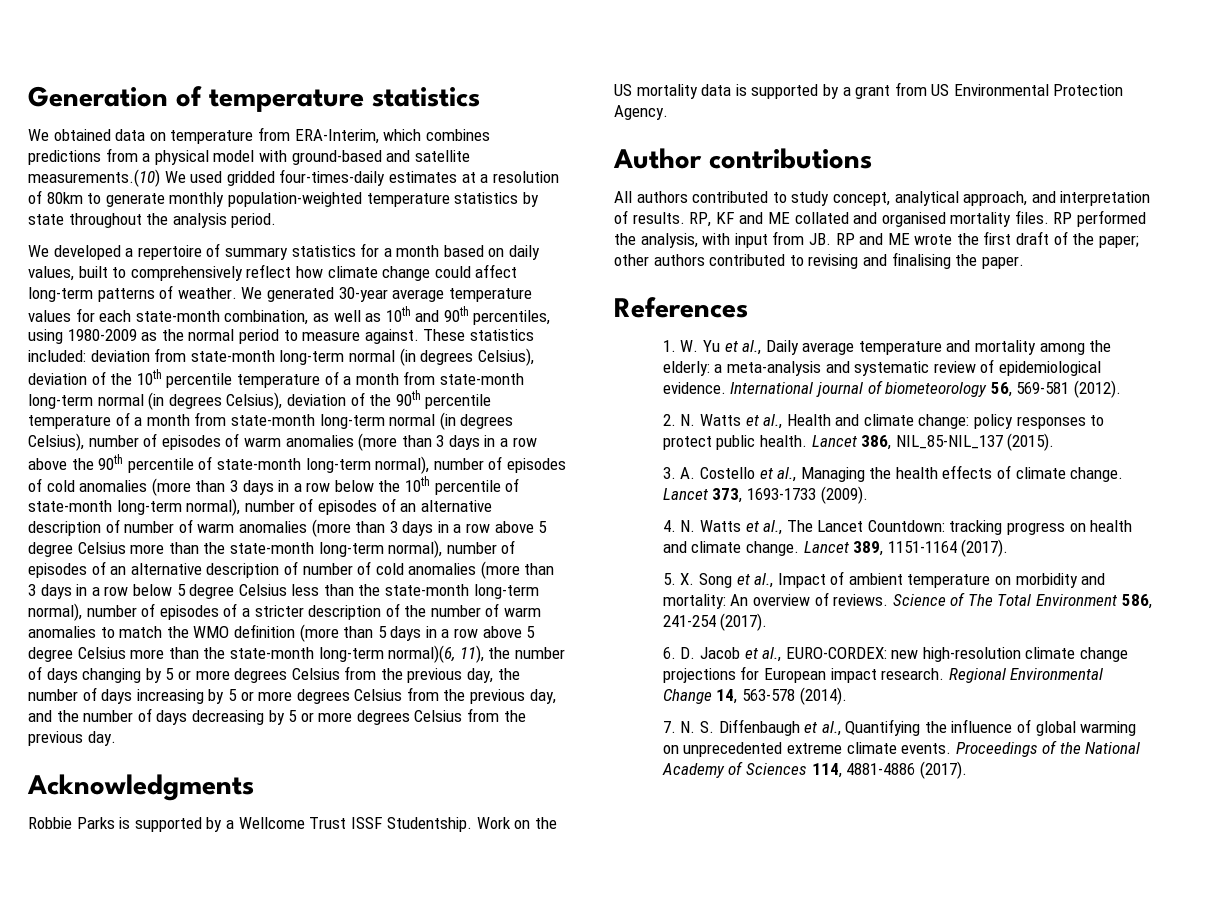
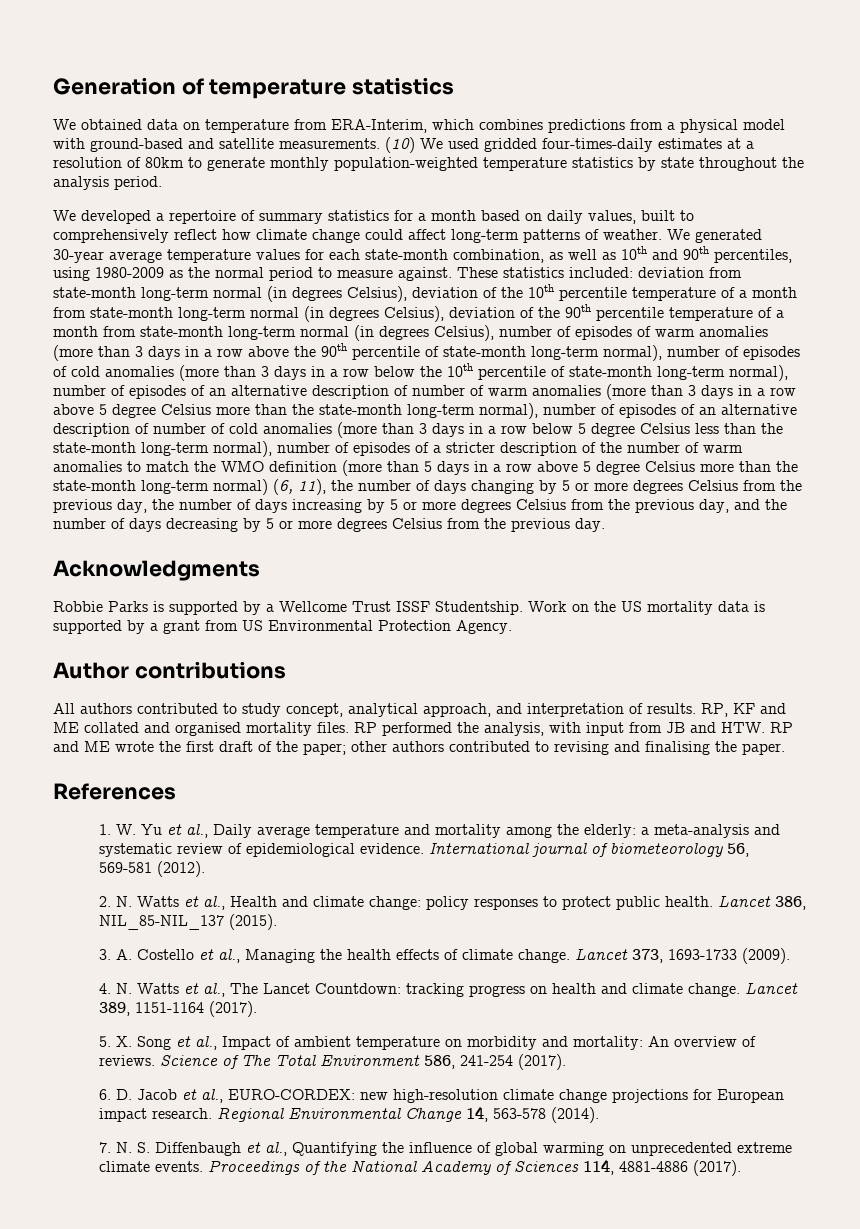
- We obtained data on temperature from ERA-Interim, which combines predictions from a physical model with ground-based and satellite measurements.(10) We used gridded four-times-daily estimates at a resolution of 80km to generate monthly population-weighted temperature statistics by state throughout the analysis period.
+ We obtained data on temperature from ERA-Interim, which combines predictions from a physical model with ground-based and satellite measurements. (10) We used gridded four-times-daily estimates at a resolution of 80km to generate monthly population-weighted temperature statistics by state throughout the analysis period.
- deviation from state-month long-term normal (in degrees Celsius), deviation of the 10th percentile temperature of a month from state-month long-term normal (in degrees Celsius), deviation of the 90th percentile temperature of a month from state-month long-term normal (in degrees Celsius), number of episodes of warm anomalies (more than 3 days in a row above the 90th percentile of state-month long-term normal), number of episodes of cold anomalies (more than 3 days in a row below the 10th percentile of state-month long-term normal), number of episodes of an alternative description of number of warm anomalies (more than 3 days in a row above 5 degree Celsius more than the state-month long-term normal), number of episodes of an alternative description of number of cold anomalies (more than 3 days in a row below 5 degree Celsius less than the state-month long-term normal), number of episodes of a stricter description of the number of warm anomalies to match the WMO definition (more than 5 days in a row above 5 degree Celsius more than the state-month long-term normal)(6, 11), the number of days changing by 5 or more degrees Celsius from the previous day, the number of days increasing by 5 or more degrees Celsius from the previous day, and the number of days decreasing by 5 or more degrees Celsius from the previous day.
+ deviation from state-month long-term normal (in degrees Celsius), deviation of the 10th percentile temperature of a month from state-month long-term normal (in degrees Celsius), deviation of the 90th percentile temperature of a month from state-month long-term normal (in degrees Celsius), number of episodes of warm anomalies (more than 3 days in a row above the 90th percentile of state-month long-term normal), number of episodes of cold anomalies (more than 3 days in a row below the 10th percentile of state-month long-term normal), number of episodes of an alternative description of number of warm anomalies (more than 3 days in a row above 5 degree Celsius more than the state-month long-term normal), number of episodes of an alternative description of number of cold anomalies (more than 3 days in a row below 5 degree Celsius less than the state-month long-term normal), number of episodes of a stricter description of the number of warm anomalies to match the WMO definition (more than 5 days in a row above 5 degree Celsius more than the state-month long-term normal) (6, 11), the number of days changing by 5 or more degrees Celsius from the previous day, the number of days increasing by 5 or more degrees Celsius from the previous day, and the number of days decreasing by 5 or more degrees Celsius from the previous day.
- RP performed the analysis, with input from JB. RP and ME wrote the first draft of the paper; other authors contributed to revising and finalising the paper.
+ RP performed the analysis, with input from JB and HTW. RP and ME wrote the first draft of the paper; other authors contributed to revising and finalising the paper.

